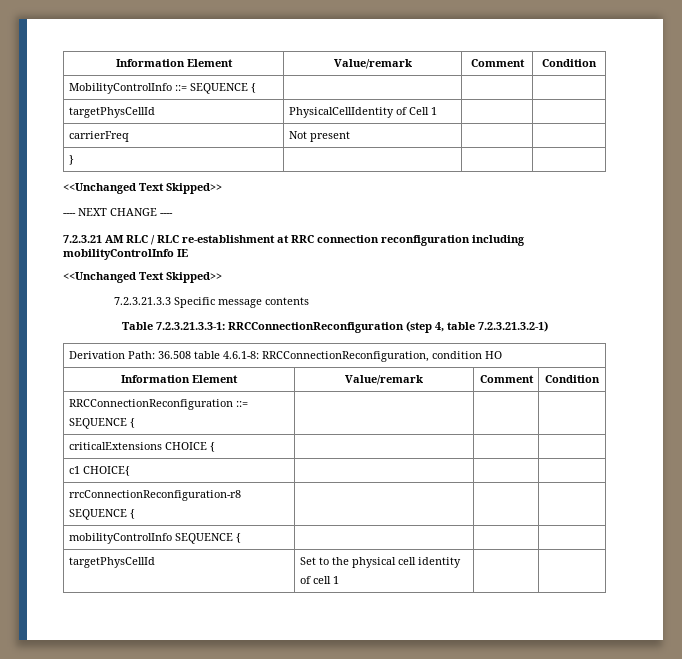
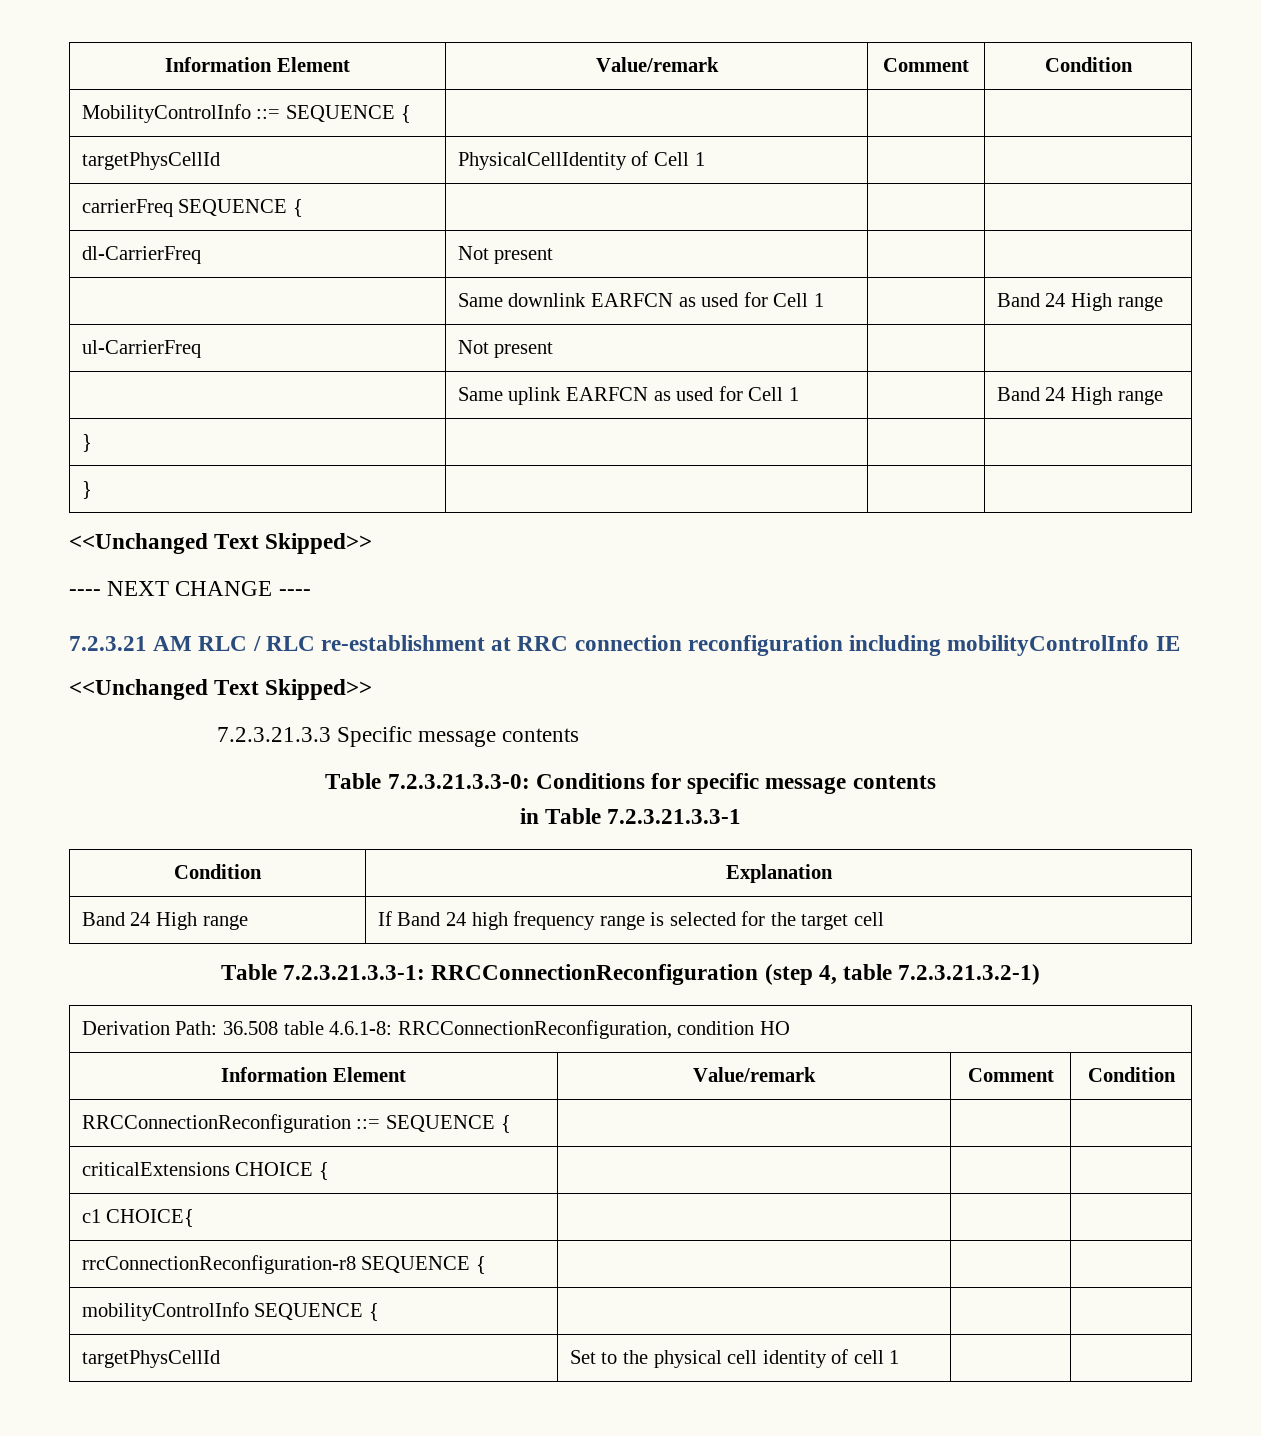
- carrierFreq | Not present | |
+ carrierFreq SEQUENCE { | | |
+ dl-CarrierFreq | Not present | |
+ | Same downlink EARFCN as used for Cell 1 | | Band 24 High range
+ ul-CarrierFreq | Not present | |
+ | Same uplink EARFCN as used for Cell 1 | | Band 24 High range
+ } | | |
+ Table 7.2.3.21.3.3-0: Conditions for specific message contents
+ in Table 7.2.3.21.3.3-1
+ Condition | Explanation
+ Band 24 High range | If Band 24 high frequency range is selected for the target cell

